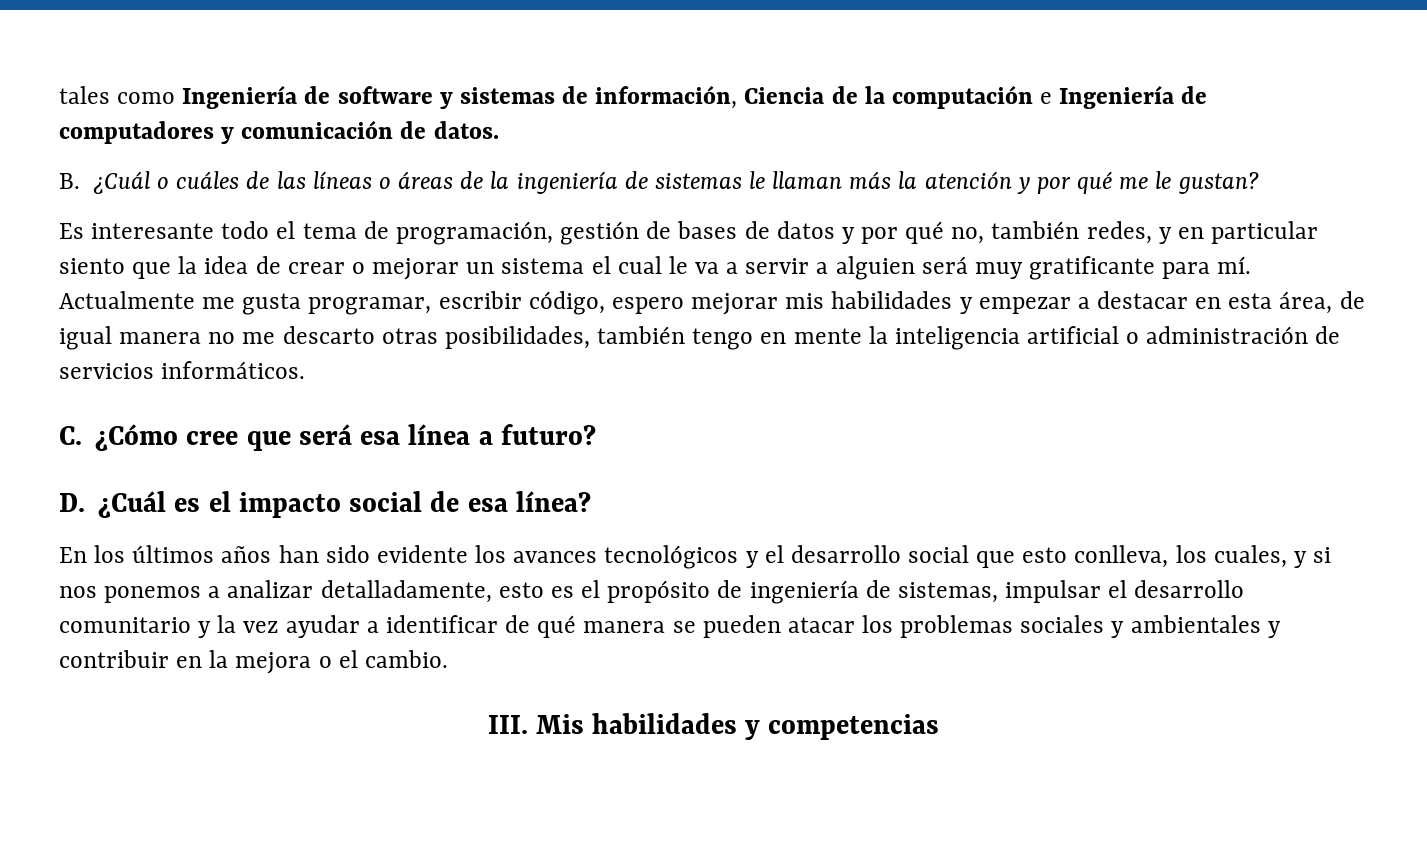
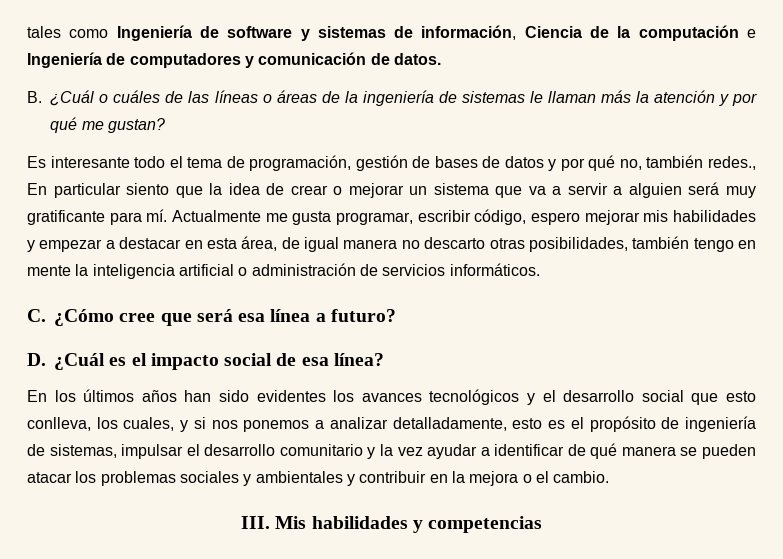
- B. ¿Cuál o cuáles de las líneas o áreas de la ingeniería de sistemas le llaman más la atención y por qué me le gustan?
+ B. ¿Cuál o cuáles de las líneas o áreas de la ingeniería de sistemas le llaman más la atención y por qué me gustan?
- Es interesante todo el tema de programación, gestión de bases de datos y por qué no, también redes, y en particular siento que la idea de crear o mejorar un sistema el cual le va a servir a alguien será muy gratificante para mí.
+ Es interesante todo el tema de programación, gestión de bases de datos y por qué no, también redes., En particular siento que la idea de crear o mejorar un sistema que va a servir a alguien será muy gratificante para mí.
- Actualmente me gusta programar, escribir código, espero mejorar mis habilidades y empezar a destacar en esta área, de igual manera no me descarto otras posibilidades, también tengo en mente la inteligencia artificial o administración de servicios informáticos.
+ Actualmente me gusta programar, escribir código, espero mejorar mis habilidades y empezar a destacar en esta área, de igual manera no descarto otras posibilidades, también tengo en mente la inteligencia artificial o administración de servicios informáticos.
- En los últimos años han sido evidente los avances tecnológicos y el desarrollo social que esto conlleva, los cuales, y si nos ponemos a analizar detalladamente, esto es el propósito de ingeniería de sistemas, impulsar el desarrollo comunitario y la vez ayudar a identificar de qué manera se pueden atacar los problemas sociales y ambientales y contribuir en la mejora o el cambio.
+ En los últimos años han sido evidentes los avances tecnológicos y el desarrollo social que esto conlleva, los cuales, y si nos ponemos a analizar detalladamente, esto es el propósito de ingeniería de sistemas, impulsar el desarrollo comunitario y la vez ayudar a identificar de qué manera se pueden atacar los problemas sociales y ambientales y contribuir en la mejora o el cambio.

